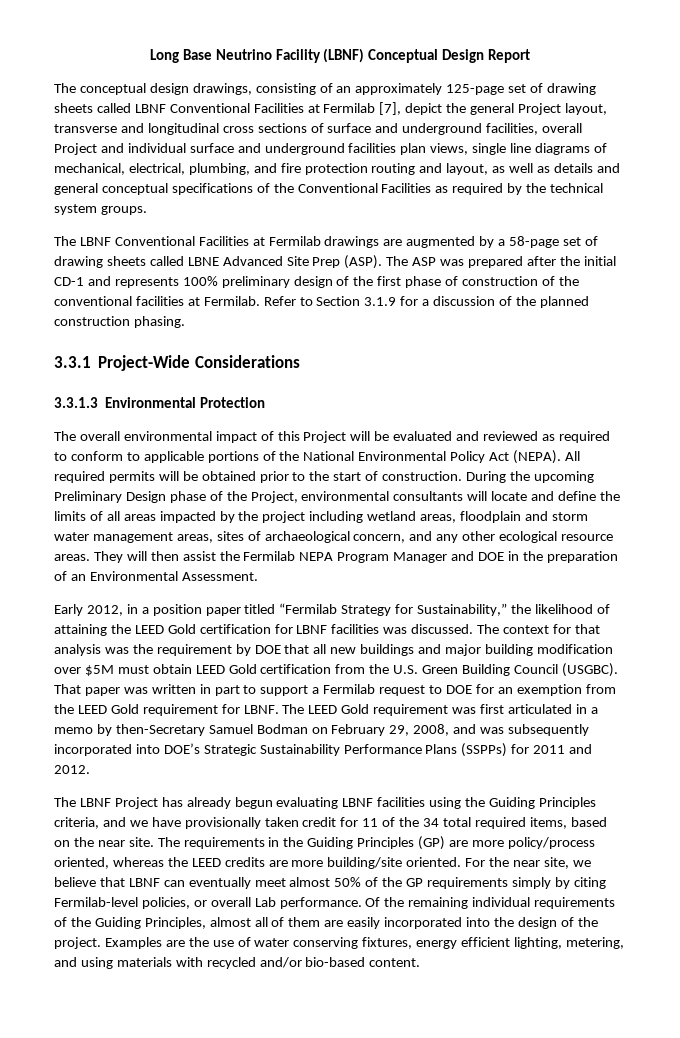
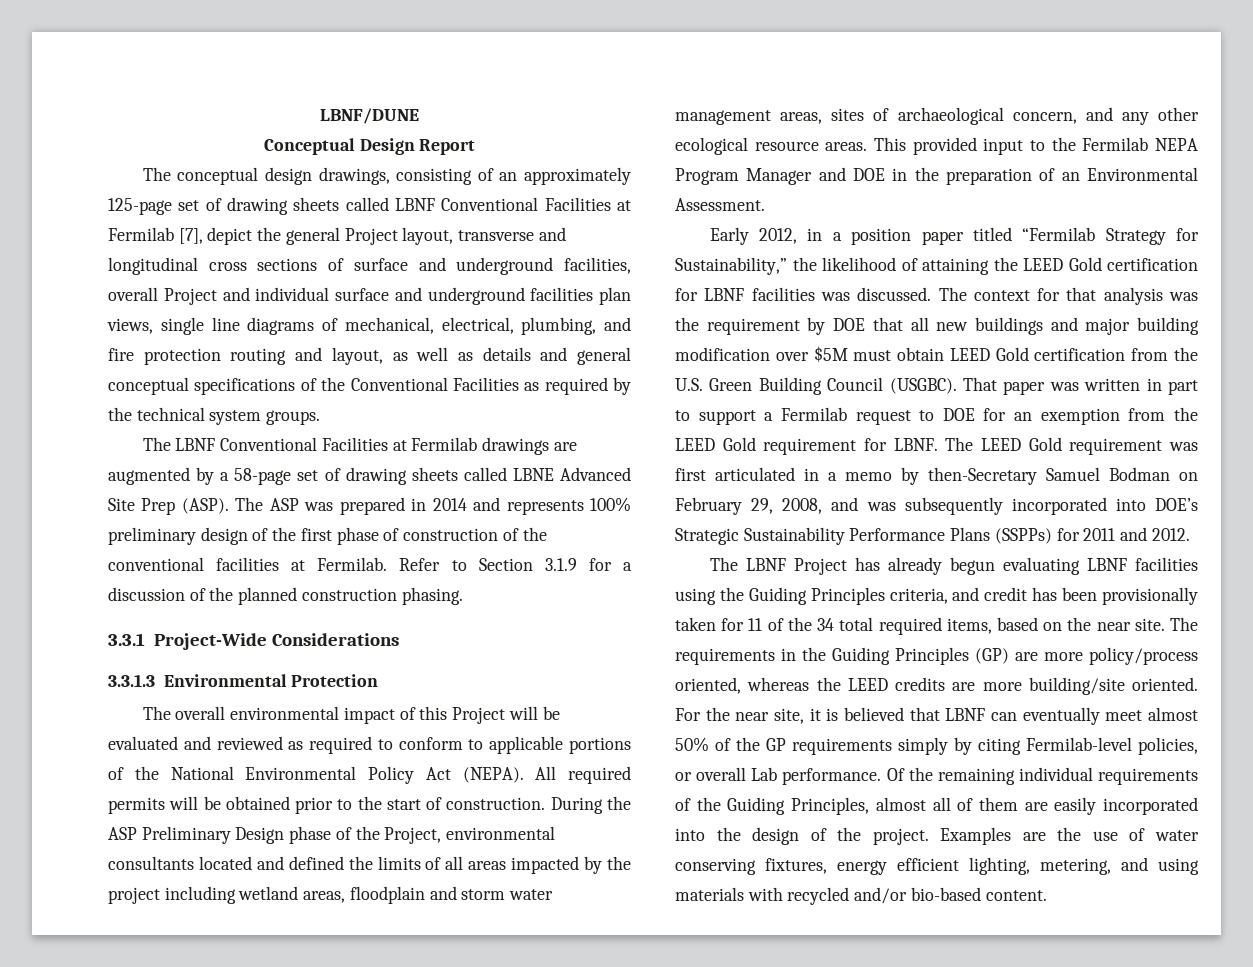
- Long Base Neutrino Facility (LBNF) Conceptual Design Report
+ LBNF/DUNE
+ Conceptual Design Report
- The ASP was prepared after the initial CD-1 and represents 100% preliminary design of the first phase of construction of the conventional facilities at Fermilab.
+ The ASP was prepared in 2014 and represents 100% preliminary design of the first phase of construction of the conventional facilities at Fermilab.
- During the upcoming Preliminary Design phase of the Project, environmental consultants will locate and define the limits of all areas impacted by the project including wetland areas, floodplain and storm water management areas, sites of archaeological concern, and any other ecological resource areas.
+ During the ASP Preliminary Design phase of the Project, environmental consultants located and defined the limits of all areas impacted by the project including wetland areas, floodplain and storm water management areas, sites of archaeological concern, and any other ecological resource areas.
- They will then assist the Fermilab NEPA Program Manager and DOE in the preparation of an Environmental Assessment.
+ This provided input to the Fermilab NEPA Program Manager and DOE in the preparation of an Environmental Assessment.
- The LBNF Project has already begun evaluating LBNF facilities using the Guiding Principles criteria, and we have provisionally taken credit for 11 of the 34 total required items, based on the near site.
+ The LBNF Project has already begun evaluating LBNF facilities using the Guiding Principles criteria, and credit has been provisionally taken for 11 of the 34 total required items, based on the near site.
- For the near site, we believe that LBNF can eventually meet almost 50% of the GP requirements simply by citing Fermilab-level policies, or overall Lab performance.
+ For the near site, it is believed that LBNF can eventually meet almost 50% of the GP requirements simply by citing Fermilab-level policies, or overall Lab performance.

